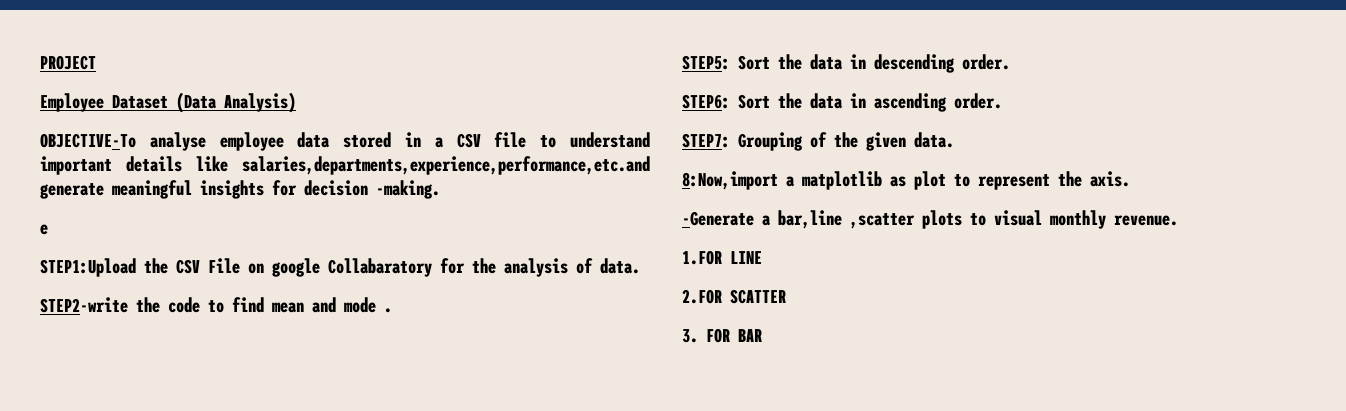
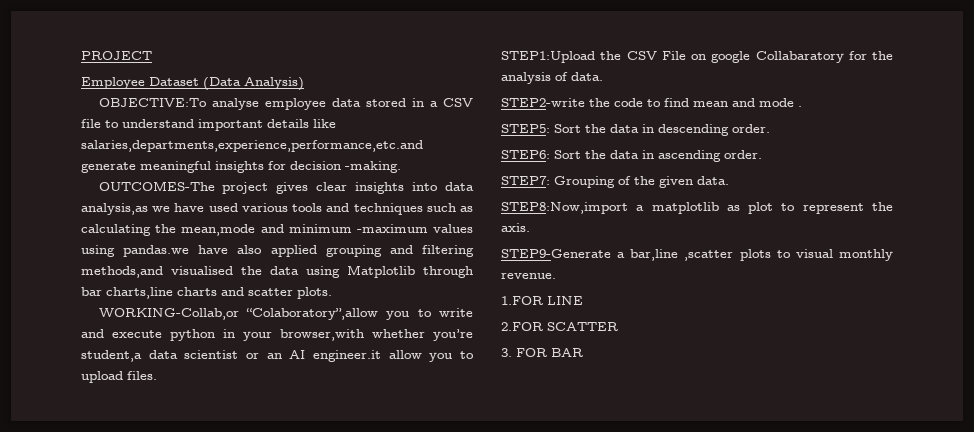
- OBJECTIVE-To analyse employee data stored in a CSV file to understand important details like salaries,departments,experience,performance,etc.and generate meaningful insights for decision -making.
+ OBJECTIVE:To analyse employee data stored in a CSV file to understand important details like salaries,departments,experience,performance,etc.and generate meaningful insights for decision -making.
- e
+ OUTCOMES-The project gives clear insights into data analysis,as we have used various tools and techniques such as calculating the mean,mode and minimum -maximum values using pandas.we have also applied grouping and filtering methods,and visualised the data using Matplotlib through bar charts,line charts and scatter plots.
+ WORKING-Collab,or “Colaboratory”,allow you to write and execute python in your browser,with whether you’re student,a data scientist or an AI engineer.it allow you to upload files.
- 8:Now,import a matplotlib as plot to represent the axis.
+ STEP8:Now,import a matplotlib as plot to represent the axis.
- -Generate a bar,line ,scatter plots to visual monthly revenue.
+ STEP9-Generate a bar,line ,scatter plots to visual monthly revenue.

